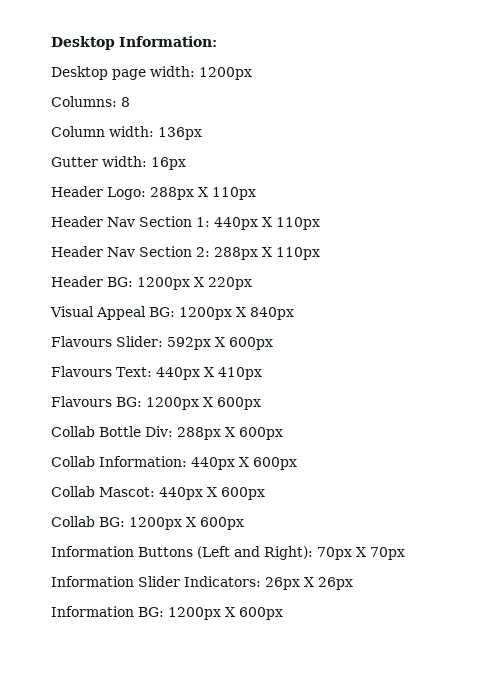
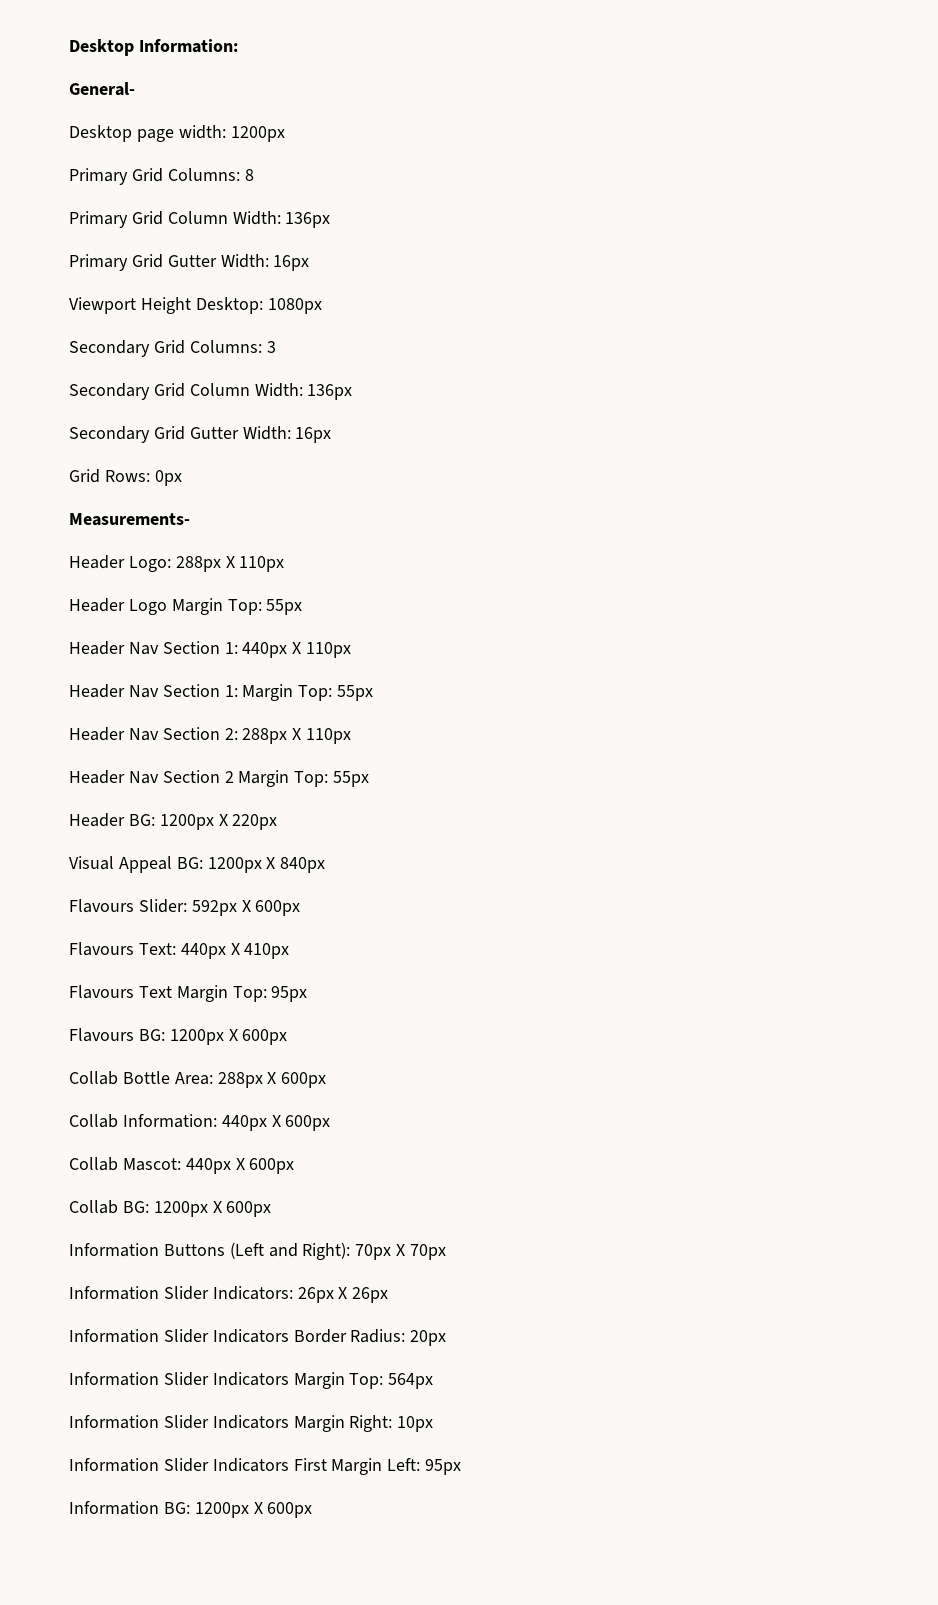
+ General-
- Columns: 8
+ Primary Grid Columns: 8
- Column width: 136px
- Gutter width: 16px
+ Primary Grid Column Width: 136px
+ Primary Grid Gutter Width: 16px
+ Viewport Height Desktop: 1080px
+ Secondary Grid Columns: 3
+ Secondary Grid Column Width: 136px
+ Secondary Grid Gutter Width: 16px
+ Grid Rows: 0px
+ Measurements-
+ Header Logo Margin Top: 55px
+ Header Nav Section 1: Margin Top: 55px
+ Header Nav Section 2 Margin Top: 55px
+ Flavours Text Margin Top: 95px
- Collab Bottle Div: 288px X 600px
+ Collab Bottle Area: 288px X 600px
+ Information Slider Indicators Border Radius: 20px
+ Information Slider Indicators Margin Top: 564px
+ Information Slider Indicators Margin Right: 10px
+ Information Slider Indicators First Margin Left: 95px

